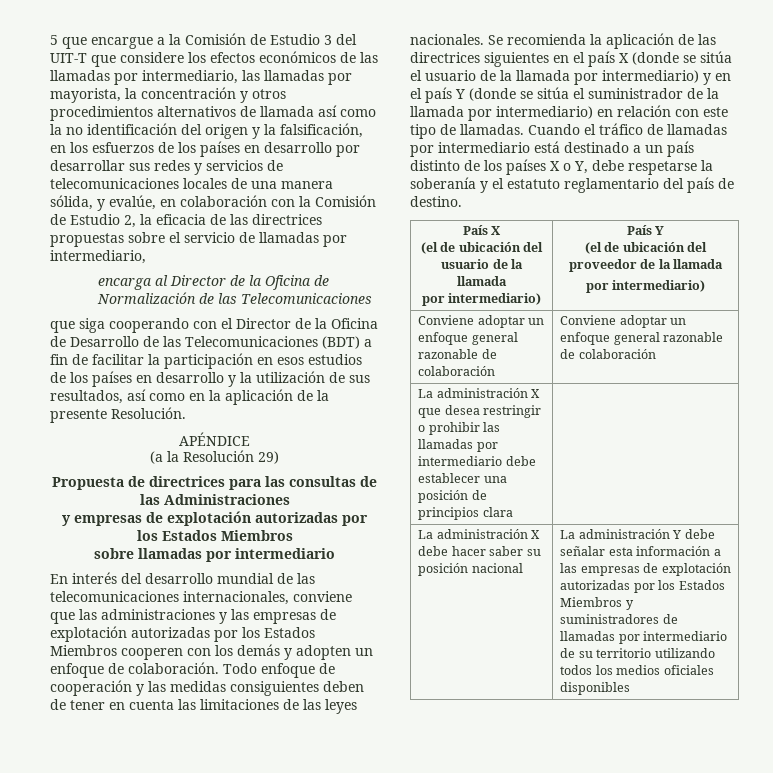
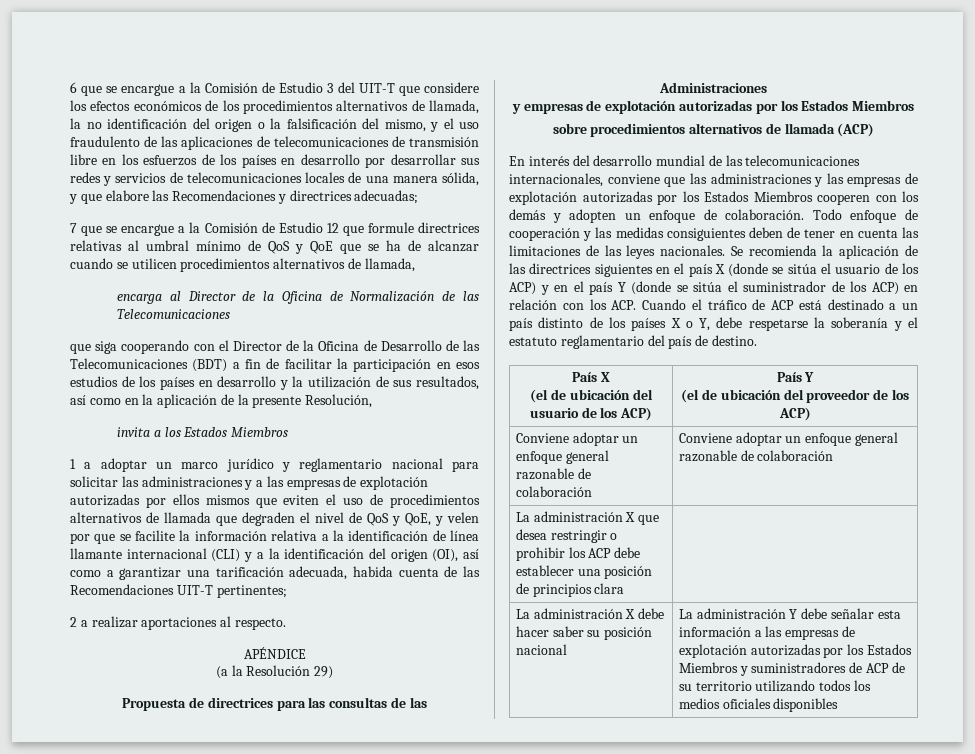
- 5 que encargue a la Comisión de Estudio 3 del UIT-T que considere los efectos económicos de las llamadas por intermediario, las llamadas por mayorista, la concentración y otros procedimientos alternativos de llamada así como la no identificación del origen y la falsificación, en los esfuerzos de los países en desarrollo por desarrollar sus redes y servicios de telecomunicaciones locales de una manera sólida, y evalúe, en colaboración con la Comisión de Estudio 2, la eficacia de las directrices propuestas sobre el servicio de llamadas por intermediario,
+ 6 que se encargue a la Comisión de Estudio 3 del UIT-T que considere los efectos económicos de los procedimientos alternativos de llamada, la no identificación del origen o la falsificación del mismo, y el uso fraudulento de las aplicaciones de telecomunicaciones de transmisión libre en los esfuerzos de los países en desarrollo por desarrollar sus redes y servicios de telecomunicaciones locales de una manera sólida, y que elabore las Recomendaciones y directrices adecuadas;
+ 7 que se encargue a la Comisión de Estudio 12 que formule directrices relativas al umbral mínimo de QoS y QoE que se ha de alcanzar cuando se utilicen procedimientos alternativos de llamada,
- que siga cooperando con el Director de la Oficina de Desarrollo de las Telecomunicaciones (BDT) a fin de facilitar la participación en esos estudios de los países en desarrollo y la utilización de sus resultados, así como en la aplicación de la presente Resolución.
+ que siga cooperando con el Director de la Oficina de Desarrollo de las Telecomunicaciones (BDT) a fin de facilitar la participación en esos estudios de los países en desarrollo y la utilización de sus resultados, así como en la aplicación de la presente Resolución,
+ invita a los Estados Miembros
+ 1 a adoptar un marco jurídico y reglamentario nacional para solicitar las administraciones y a las empresas de explotación autorizadas por ellos mismos que eviten el uso de procedimientos alternativos de llamada que degraden el nivel de QoS y QoE, y velen por que se facilite la información relativa a la identificación de línea llamante internacional (CLI) y a la identificación del origen (OI), así como a garantizar una tarificación adecuada, habida cuenta de las Recomendaciones UIT-T pertinentes;
+ 2 a realizar aportaciones al respecto.
- sobre llamadas por intermediario
+ sobre procedimientos alternativos de llamada (ACP)
- Se recomienda la aplicación de las directrices siguientes en el país X (donde se sitúa el usuario de la llamada por intermediario) y en el país Y (donde se sitúa el suministrador de la llamada por intermediario) en relación con este tipo de llamadas. Cuando el tráfico de llamadas por intermediario está destinado a un país distinto de los países X o Y, debe respetarse la soberanía y el estatuto reglamentario del país de destino.
+ Se recomienda la aplicación de las directrices siguientes en el país X (donde se sitúa el usuario de los ACP) y en el país Y (donde se sitúa el suministrador de los ACP) en relación con los ACP. Cuando el tráfico de ACP está destinado a un país distinto de los países X o Y, debe respetarse la soberanía y el estatuto reglamentario del país de destino.
  País X
- (el de ubicación del usuario de la llamada
- por intermediario) | País Y
- (el de ubicación del proveedor de la llamada
- por intermediario)
+ (el de ubicación del usuario de los ACP) | País Y
+ (el de ubicación del proveedor de los ACP)
- La administración X que desea restringir o prohibir las llamadas por intermediario debe establecer una posición de principios clara |
+ La administración X que desea restringir o prohibir los ACP debe establecer una posición de principios clara |
- La administración Y debe señalar esta información a las empresas de explotación autorizadas por los Estados Miembros y suministradores de llamadas por intermediario de su territorio utilizando todos los medios oficiales disponibles
+ La administración Y debe señalar esta información a las empresas de explotación autorizadas por los Estados Miembros y suministradores de ACP de su territorio utilizando todos los medios oficiales disponibles

